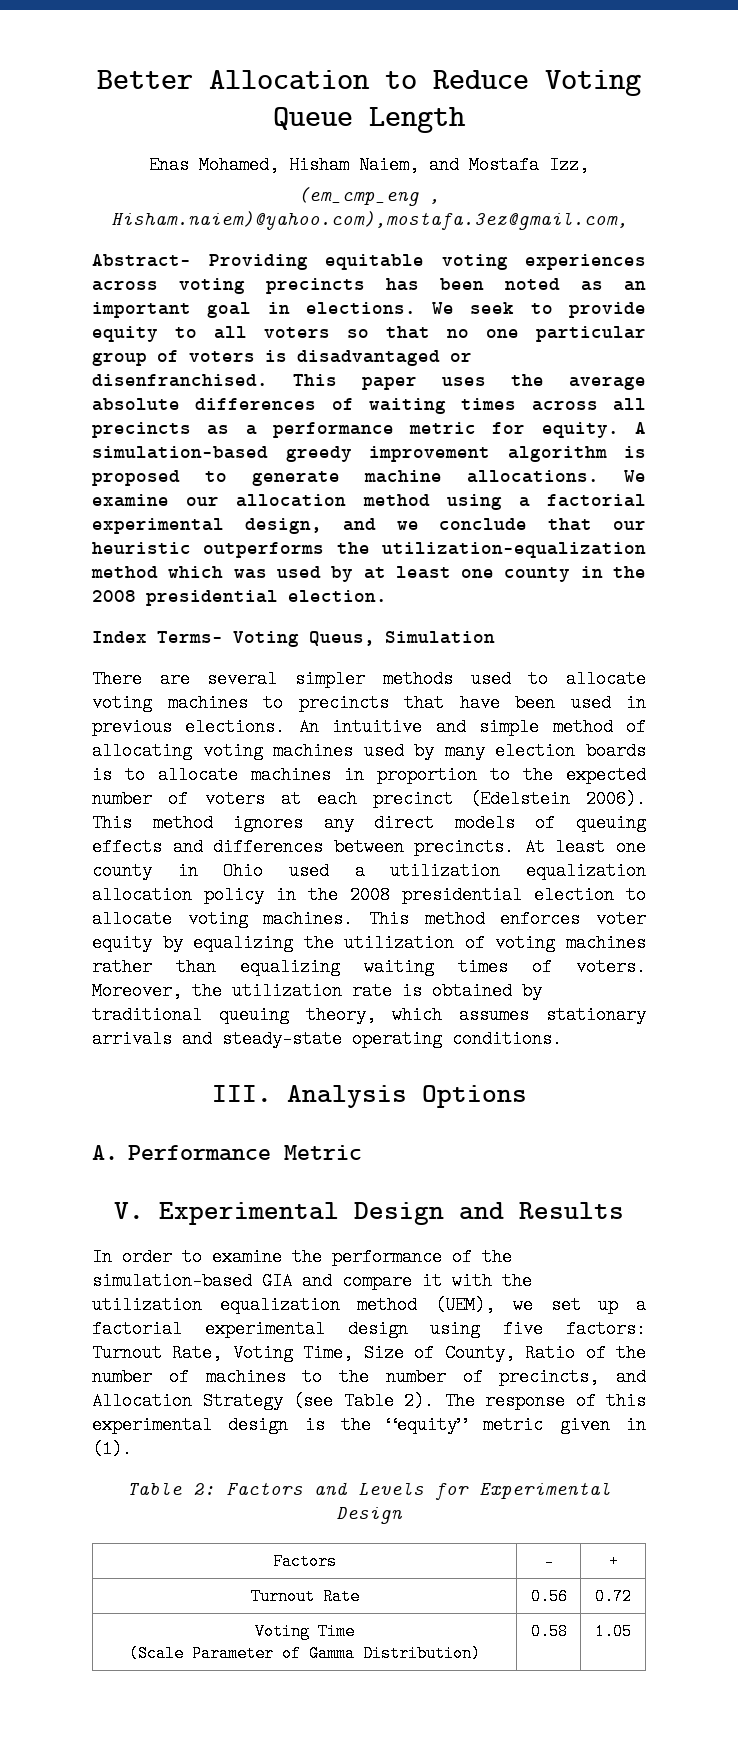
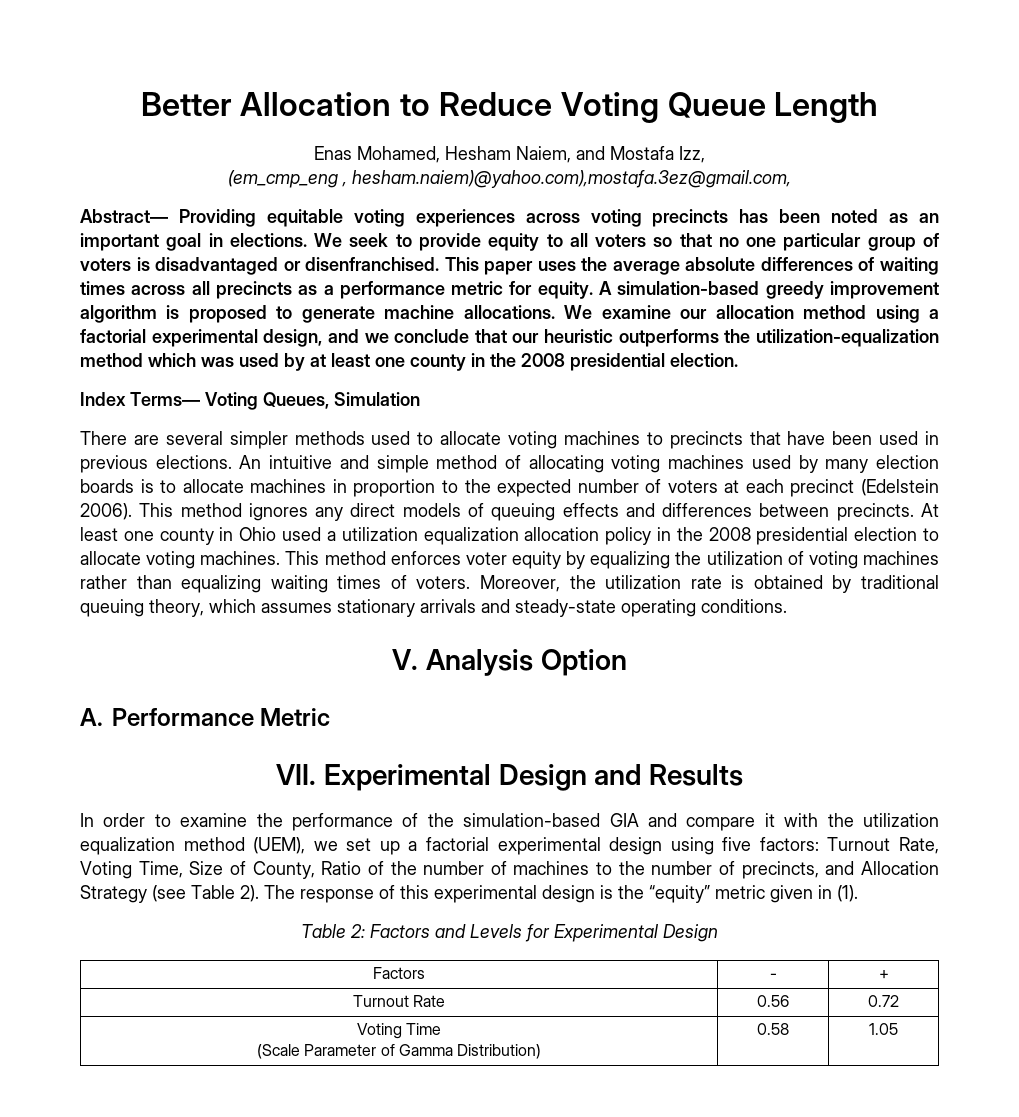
- Enas Mohamed, Hisham Naiem, and Mostafa Izz,
+ Enas Mohamed, Hesham Naiem, and Mostafa Izz,
- (em_cmp_eng , Hisham.naiem)@yahoo.com),mostafa.3ez@gmail.com,
+ (em_cmp_eng , hesham.naiem)@yahoo.com),mostafa.3ez@gmail.com,
- Index Terms— Voting Queus, Simulation
+ Index Terms— Voting Queues, Simulation
- III. Analysis Options
+ V. Analysis Option
- V. Experimental Design and Results
+ VII. Experimental Design and Results

